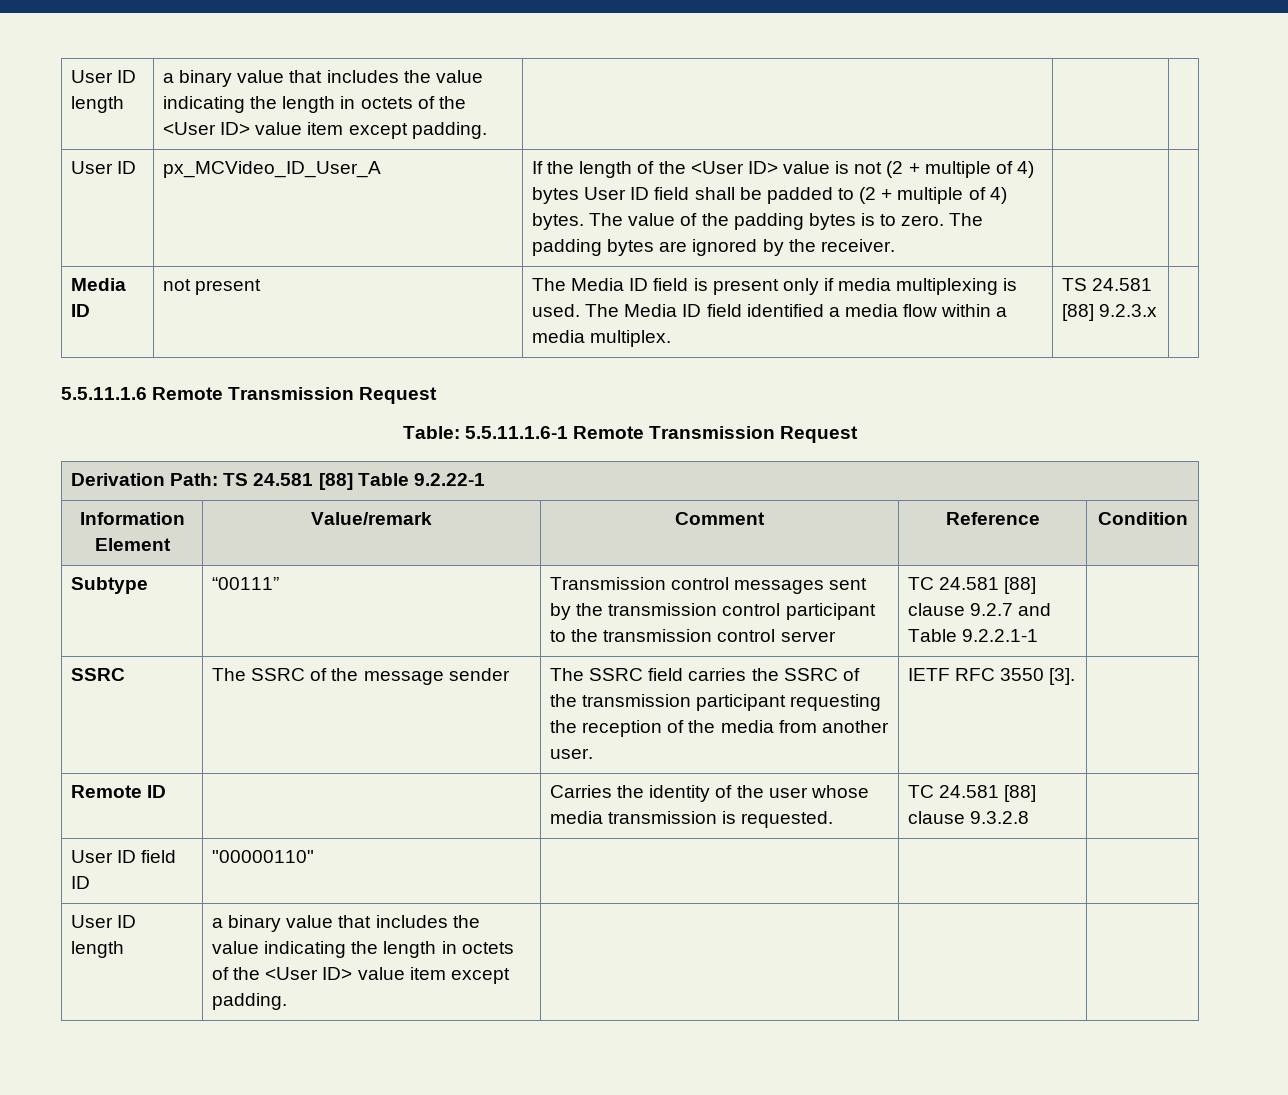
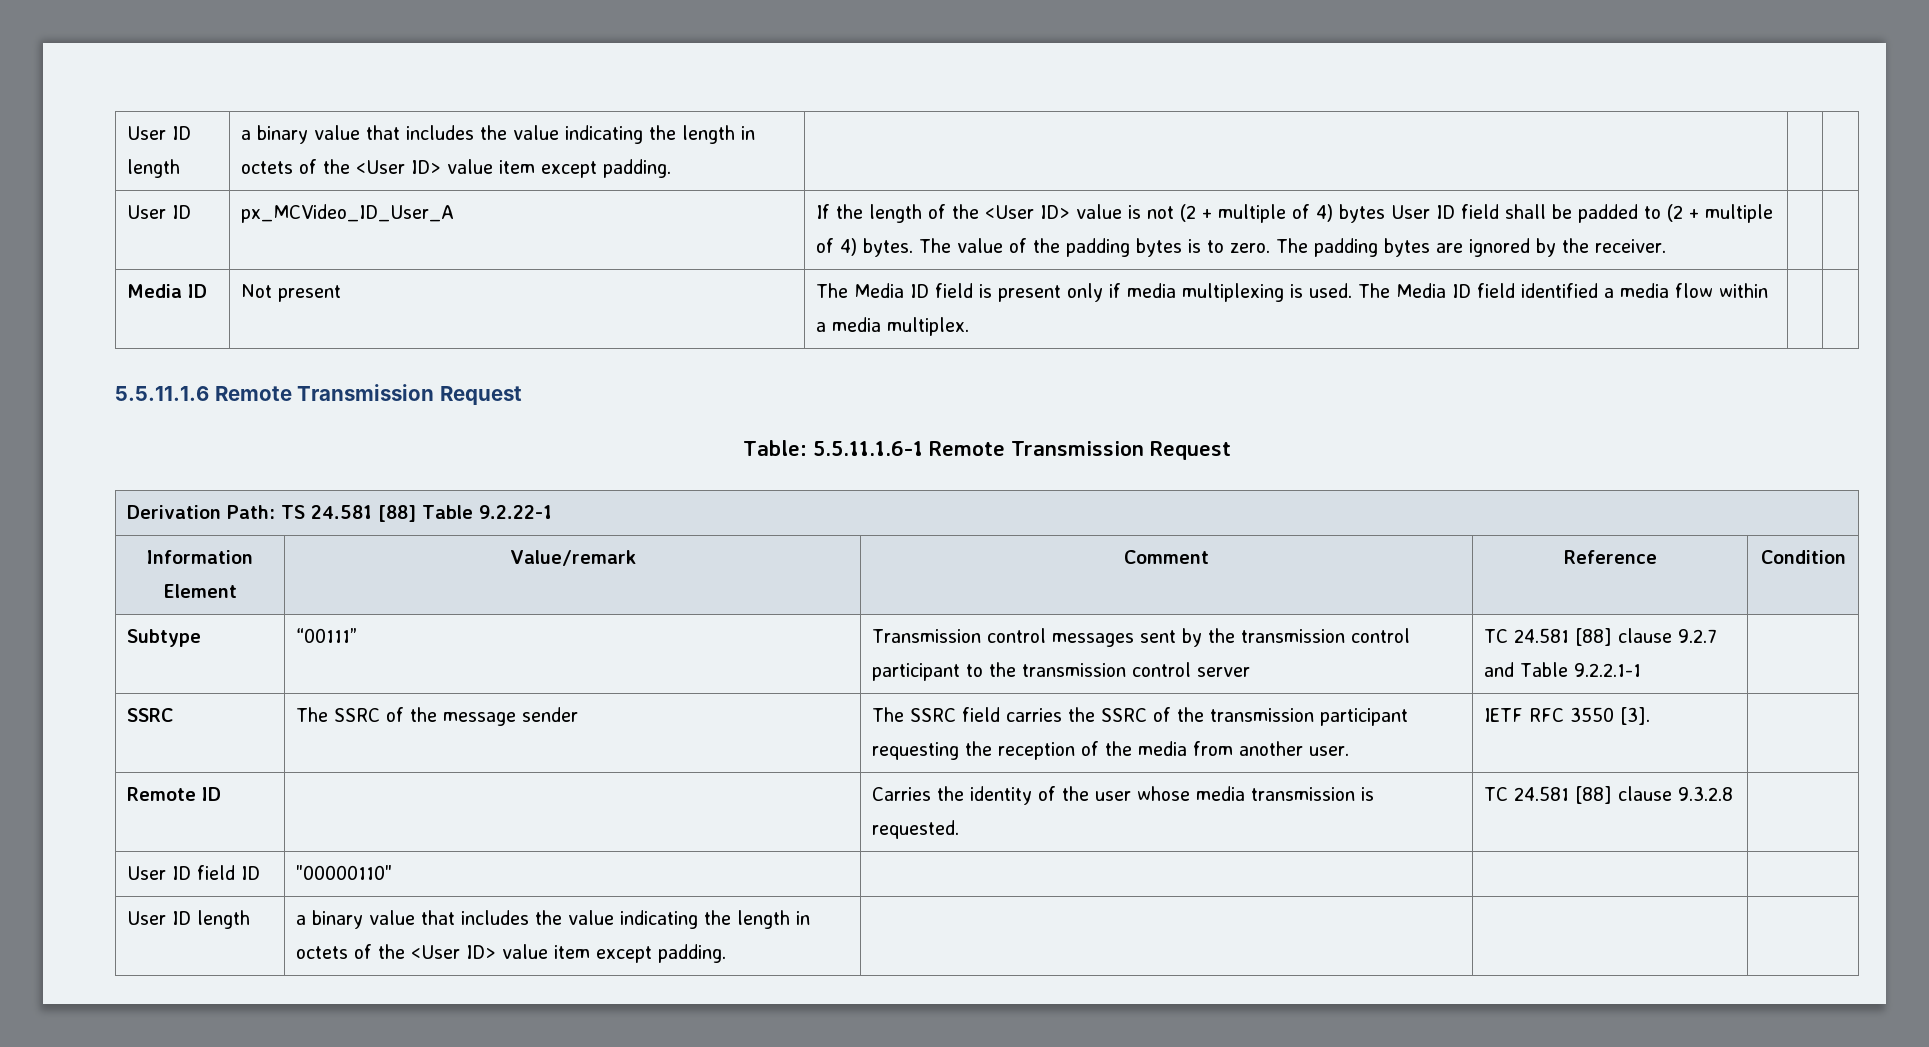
- Media ID | not present | The Media ID field is present only if media multiplexing is used. The Media ID field identified a media flow within a media multiplex. | TS 24.581 [88] 9.2.3.x |
+ Media ID | Not present | The Media ID field is present only if media multiplexing is used. The Media ID field identified a media flow within a media multiplex. | |

